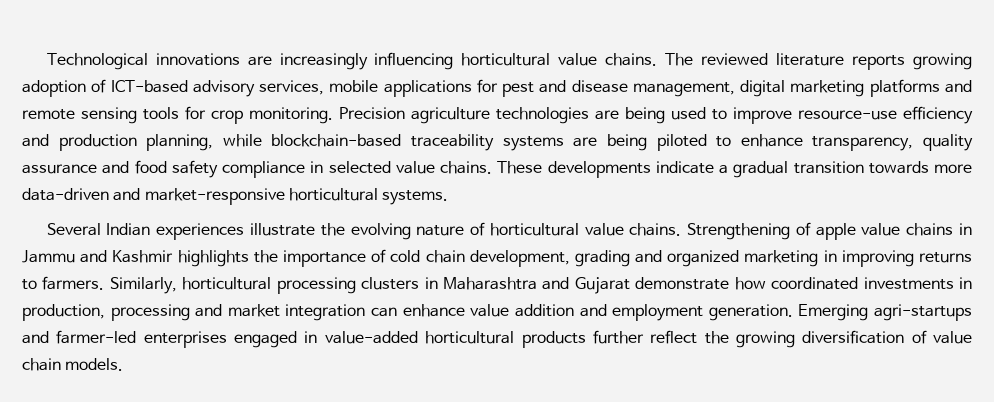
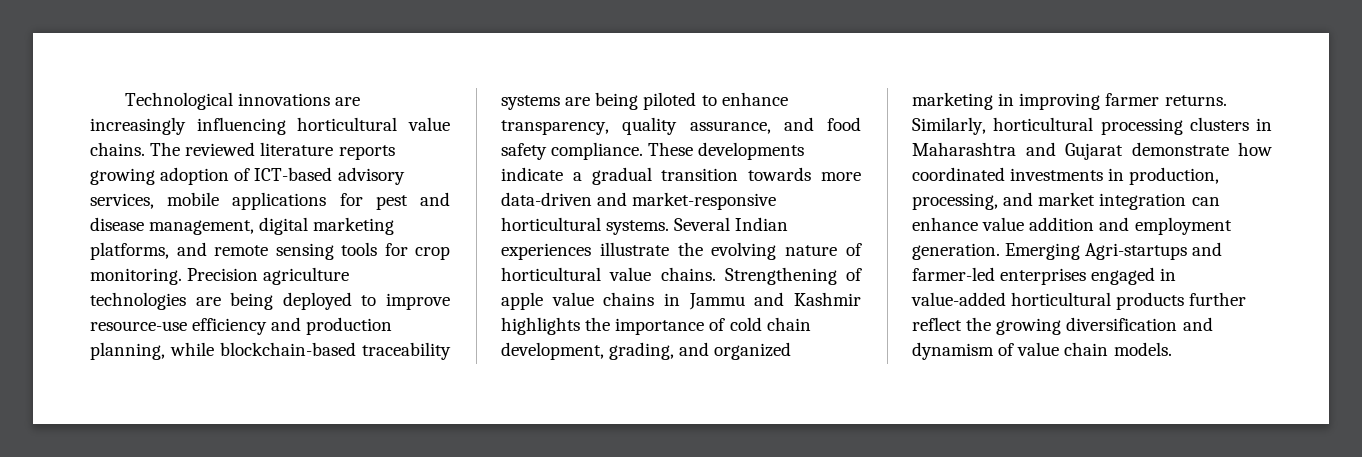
- The reviewed literature reports growing adoption of ICT-based advisory services, mobile applications for pest and disease management, digital marketing platforms and remote sensing tools for crop monitoring.
+ The reviewed literature reports growing adoption of ICT-based advisory services, mobile applications for pest and disease management, digital marketing platforms, and remote sensing tools for crop monitoring.
- Precision agriculture technologies are being used to improve resource-use efficiency and production planning, while blockchain-based traceability systems are being piloted to enhance transparency, quality assurance and food safety compliance in selected value chains.
+ Precision agriculture technologies are being deployed to improve resource-use efficiency and production planning, while blockchain-based traceability systems are being piloted to enhance transparency, quality assurance, and food safety compliance.
- These developments indicate a gradual transition towards more data-driven and market-responsive horticultural systems.
- Several Indian experiences illustrate the evolving nature of horticultural value chains.
+ These developments indicate a gradual transition towards more data-driven and market-responsive horticultural systems. Several Indian experiences illustrate the evolving nature of horticultural value chains.
- Strengthening of apple value chains in Jammu and Kashmir highlights the importance of cold chain development, grading and organized marketing in improving returns to farmers.
+ Strengthening of apple value chains in Jammu and Kashmir highlights the importance of cold chain development, grading, and organized marketing in improving farmer returns.
- Similarly, horticultural processing clusters in Maharashtra and Gujarat demonstrate how coordinated investments in production, processing and market integration can enhance value addition and employment generation.
+ Similarly, horticultural processing clusters in Maharashtra and Gujarat demonstrate how coordinated investments in production, processing, and market integration can enhance value addition and employment generation.
- Emerging agri-startups and farmer-led enterprises engaged in value-added horticultural products further reflect the growing diversification of value chain models.
+ Emerging Agri-startups and farmer-led enterprises engaged in value-added horticultural products further reflect the growing diversification and dynamism of value chain models.

